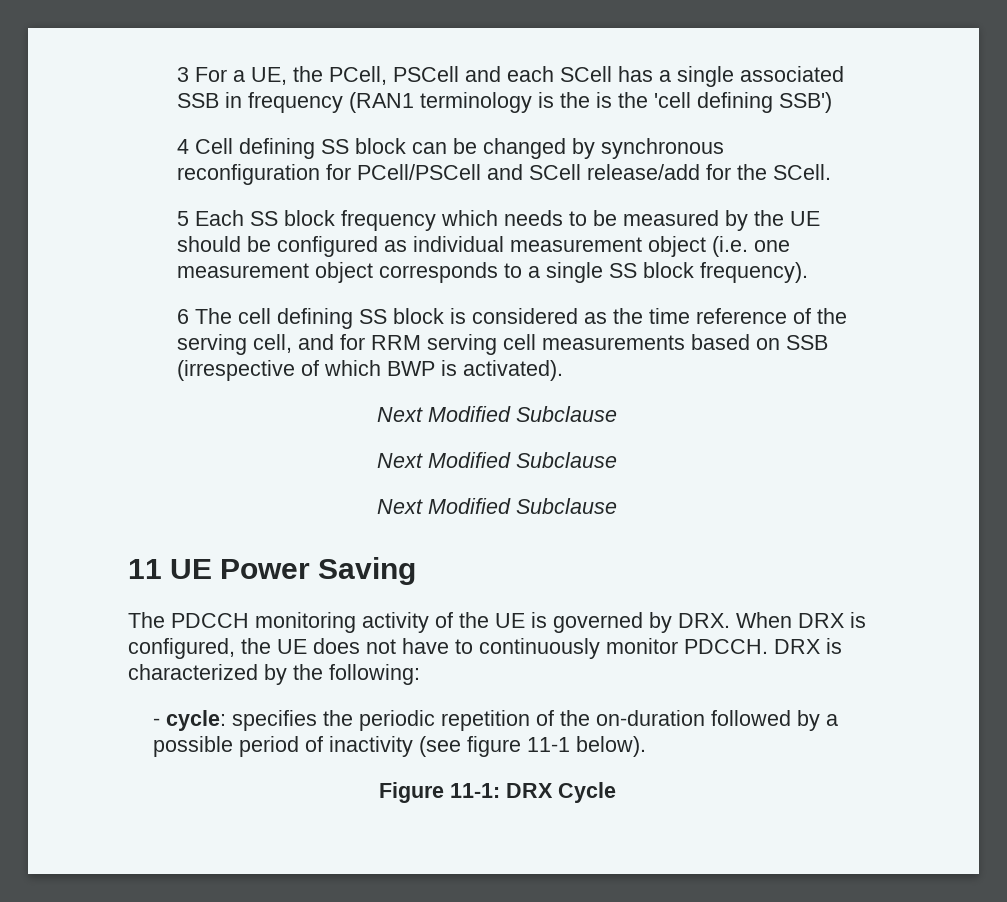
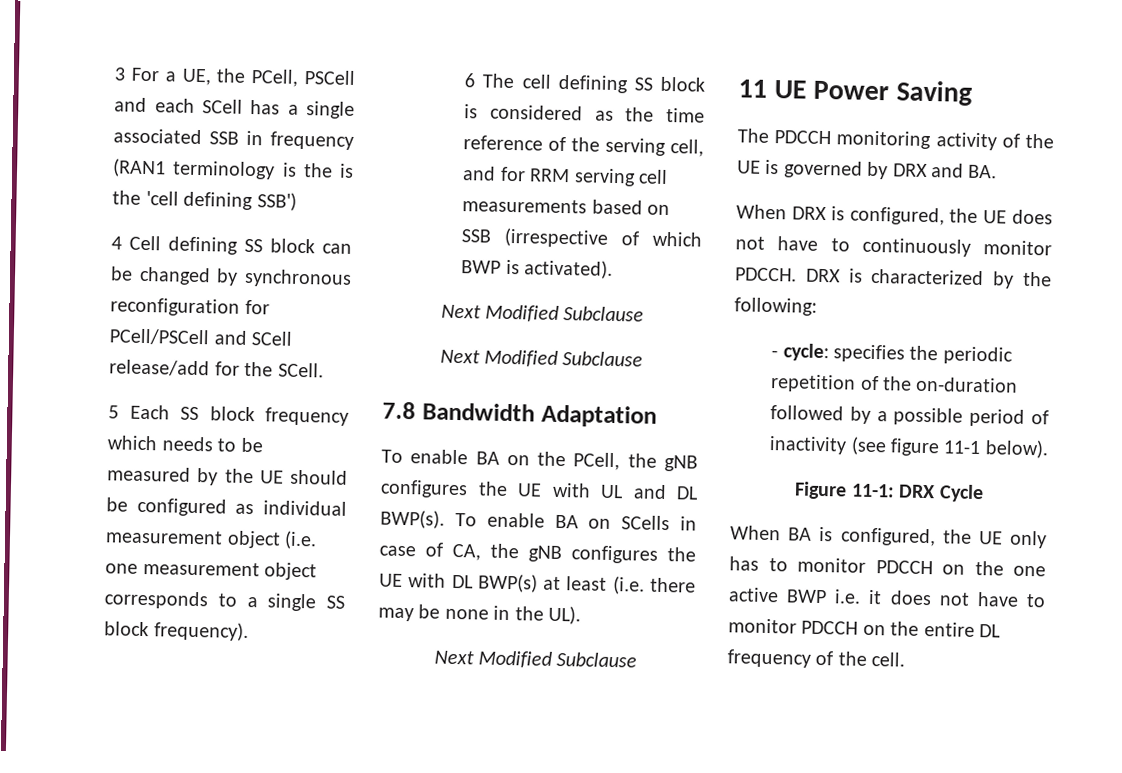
+ 7.8 Bandwidth Adaptation
+ To enable BA on the PCell, the gNB configures the UE with UL and DL BWP(s). To enable BA on SCells in case of CA, the gNB configures the UE with DL BWP(s) at least (i.e. there may be none in the UL).
- The PDCCH monitoring activity of the UE is governed by DRX. When DRX is configured, the UE does not have to continuously monitor PDCCH.
+ The PDCCH monitoring activity of the UE is governed by DRX and BA.
+ When DRX is configured, the UE does not have to continuously monitor PDCCH.
+ When BA is configured, the UE only has to monitor PDCCH on the one active BWP i.e. it does not have to monitor PDCCH on the entire DL frequency of the cell.

